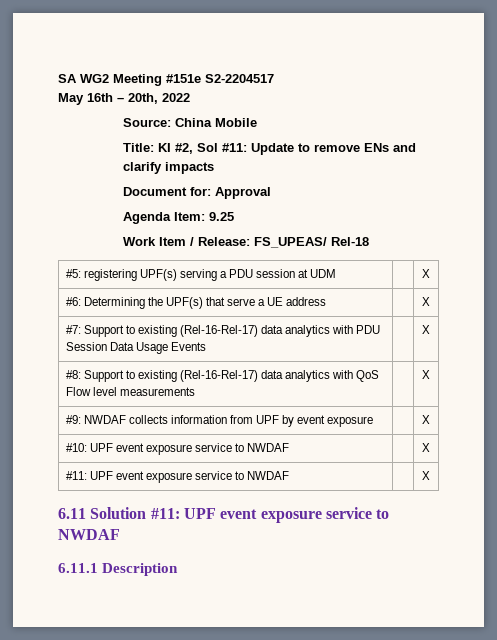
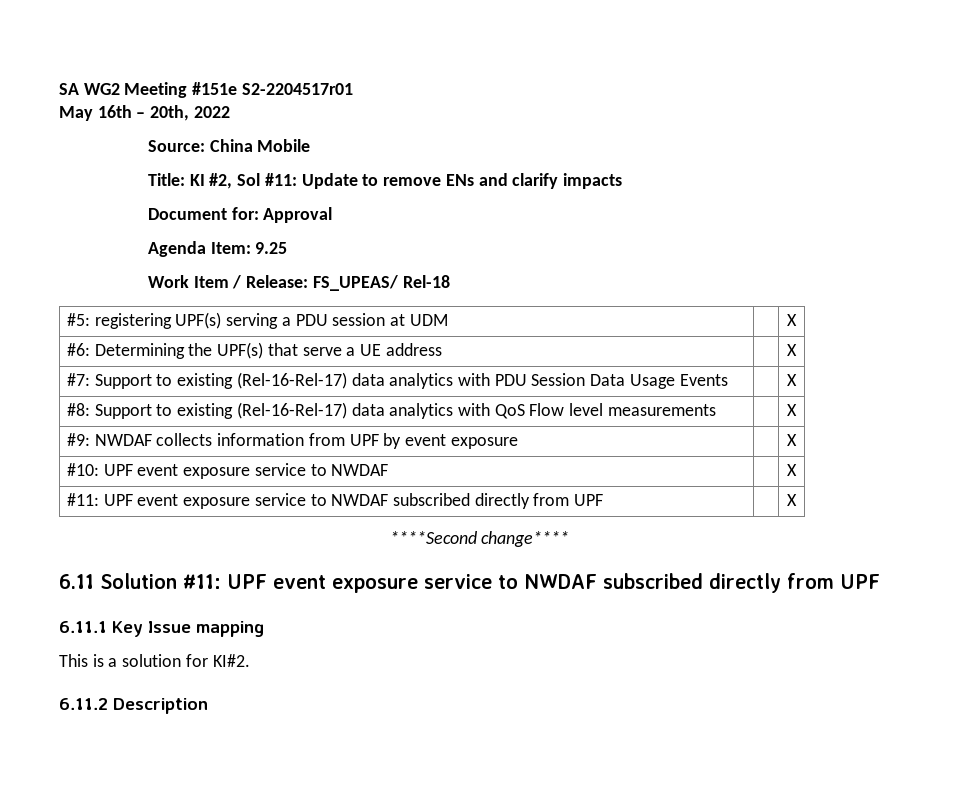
- SA WG2 Meeting #151e S2-2204517
+ SA WG2 Meeting #151e S2-2204517r01
- #11: UPF event exposure service to NWDAF | | X
+ #11: UPF event exposure service to NWDAF subscribed directly from UPF | | X
+ ****Second change****
- 6.11 Solution #11: UPF event exposure service to NWDAF
- 6.11.1 Description
+ 6.11 Solution #11: UPF event exposure service to NWDAF subscribed directly from UPF
+ 6.11.1 Key Issue mapping
+ This is a solution for KI#2.
+ 6.11.2 Description

